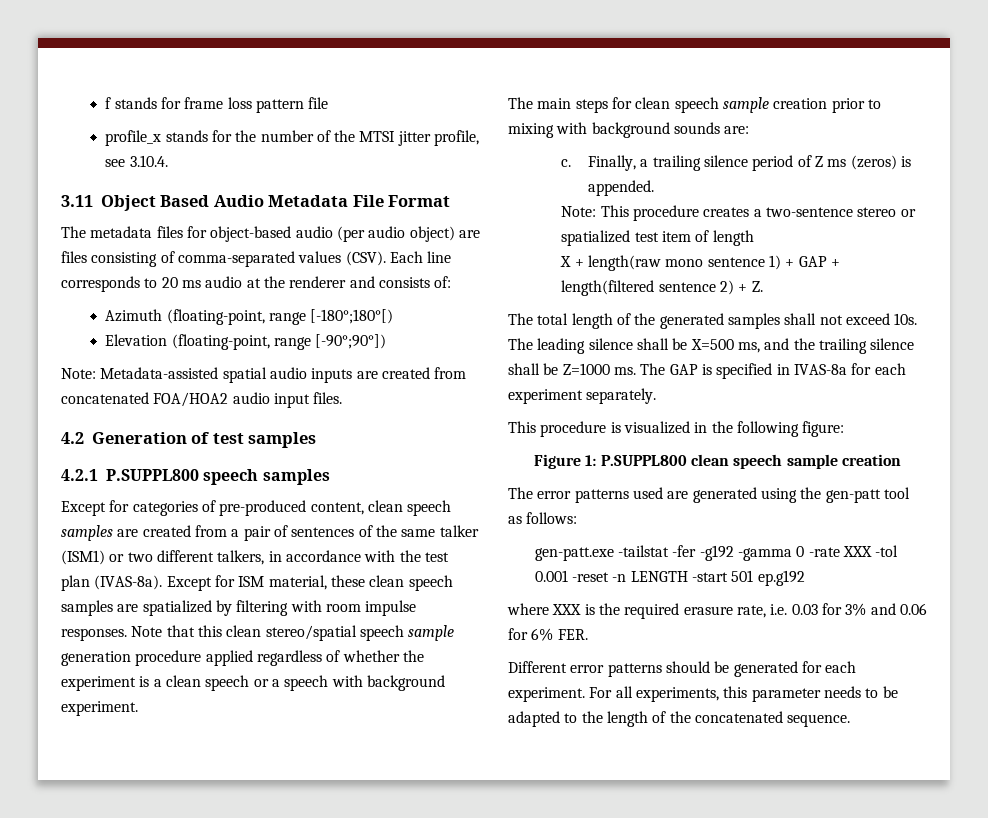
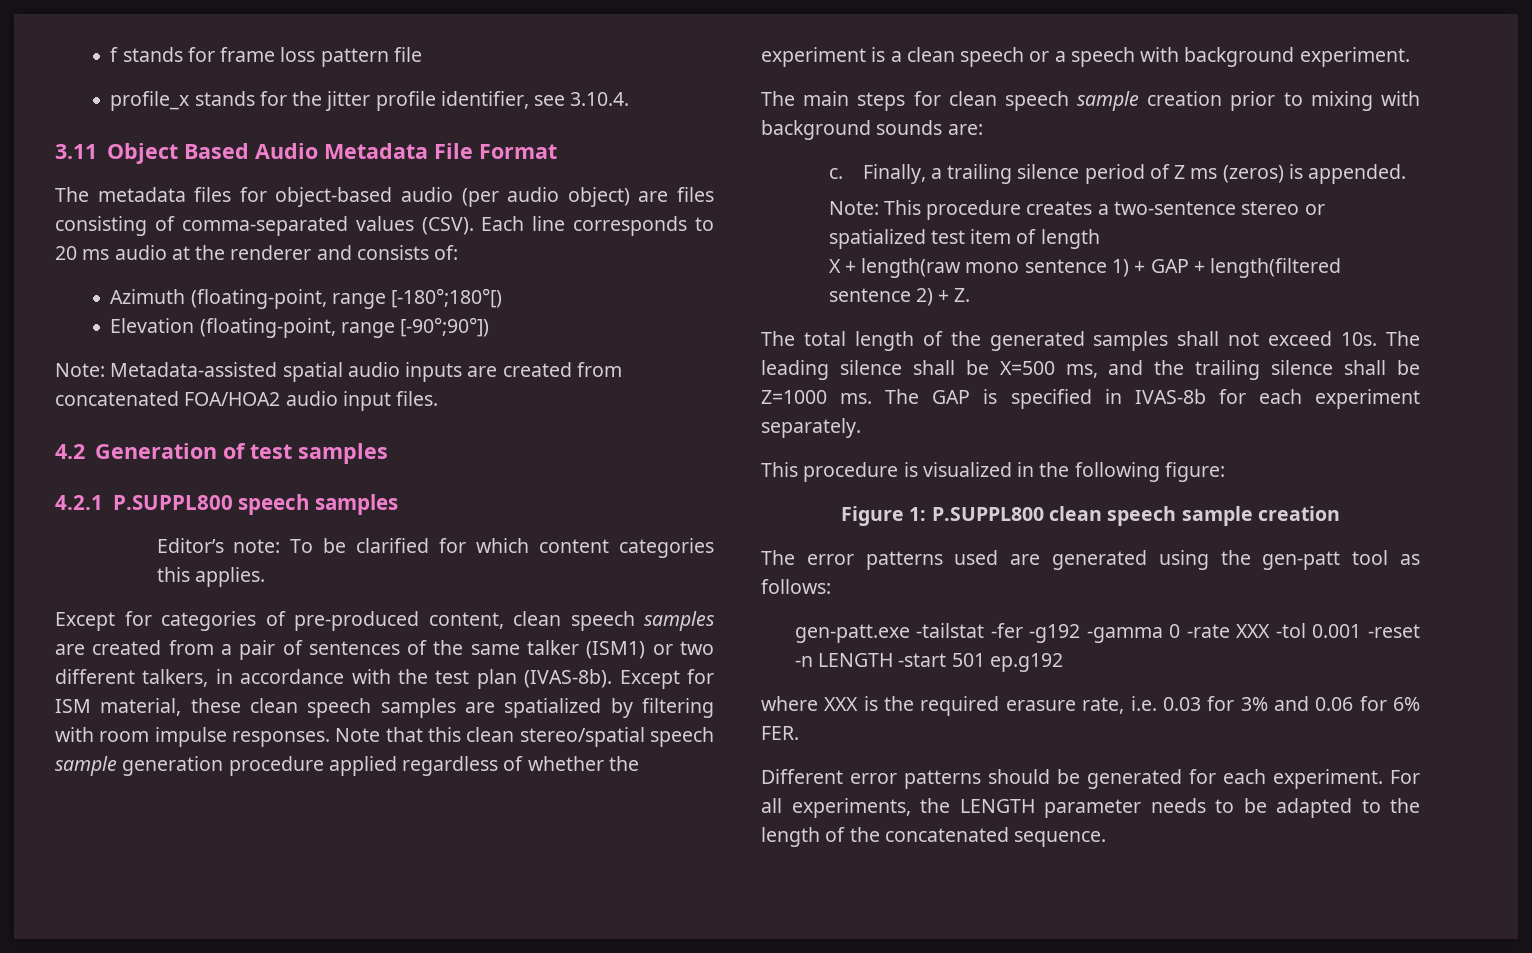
- profile_x stands for the number of the MTSI jitter profile, see 3.10.4.
+ profile_x stands for the jitter profile identifier, see 3.10.4.
+ Editor’s note: To be clarified for which content categories this applies.
- Except for categories of pre-produced content, clean speech samples are created from a pair of sentences of the same talker (ISM1) or two different talkers, in accordance with the test plan (IVAS-8a).
+ Except for categories of pre-produced content, clean speech samples are created from a pair of sentences of the same talker (ISM1) or two different talkers, in accordance with the test plan (IVAS-8b).
- The GAP is specified in IVAS-8a for each experiment separately.
+ The GAP is specified in IVAS-8b for each experiment separately.
- For all experiments, this parameter needs to be adapted to the length of the concatenated sequence.
+ For all experiments, the LENGTH parameter needs to be adapted to the length of the concatenated sequence.

